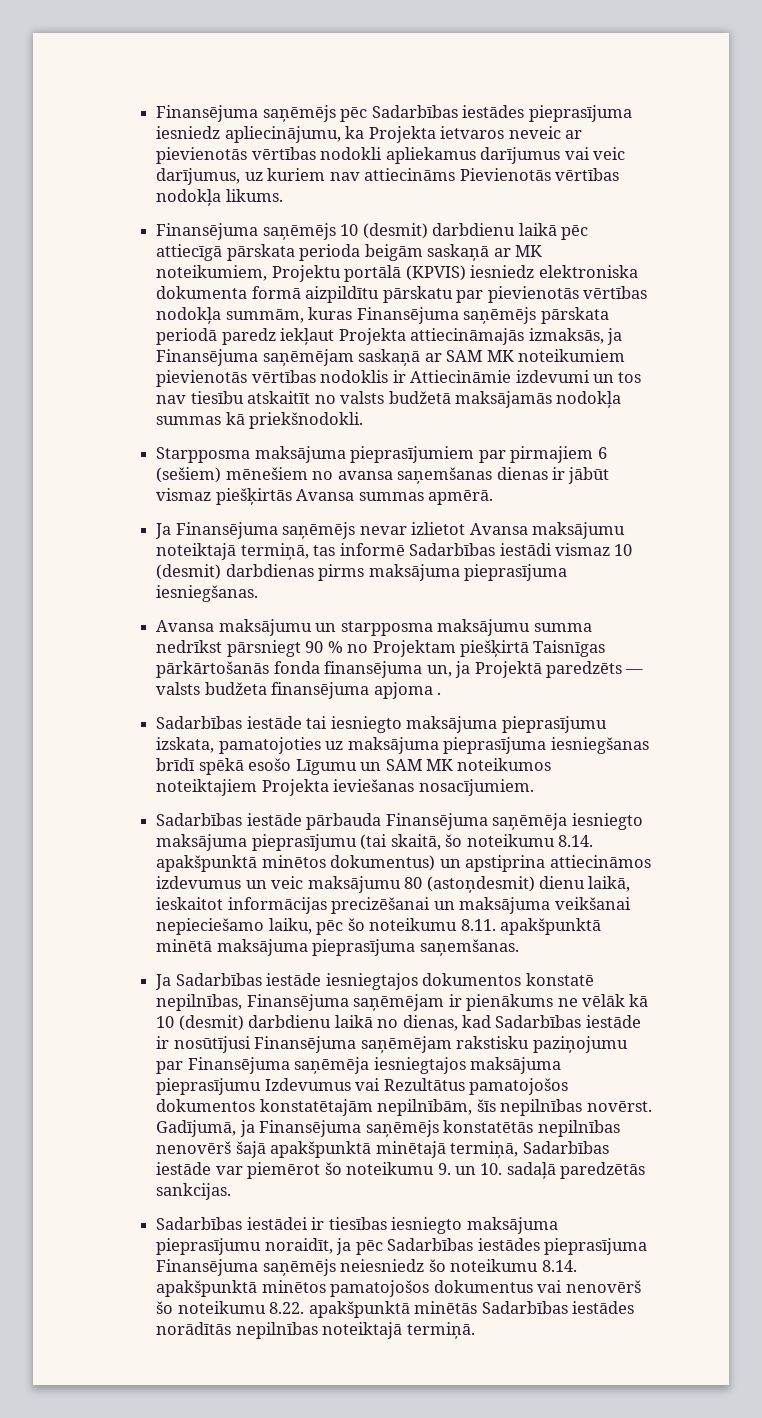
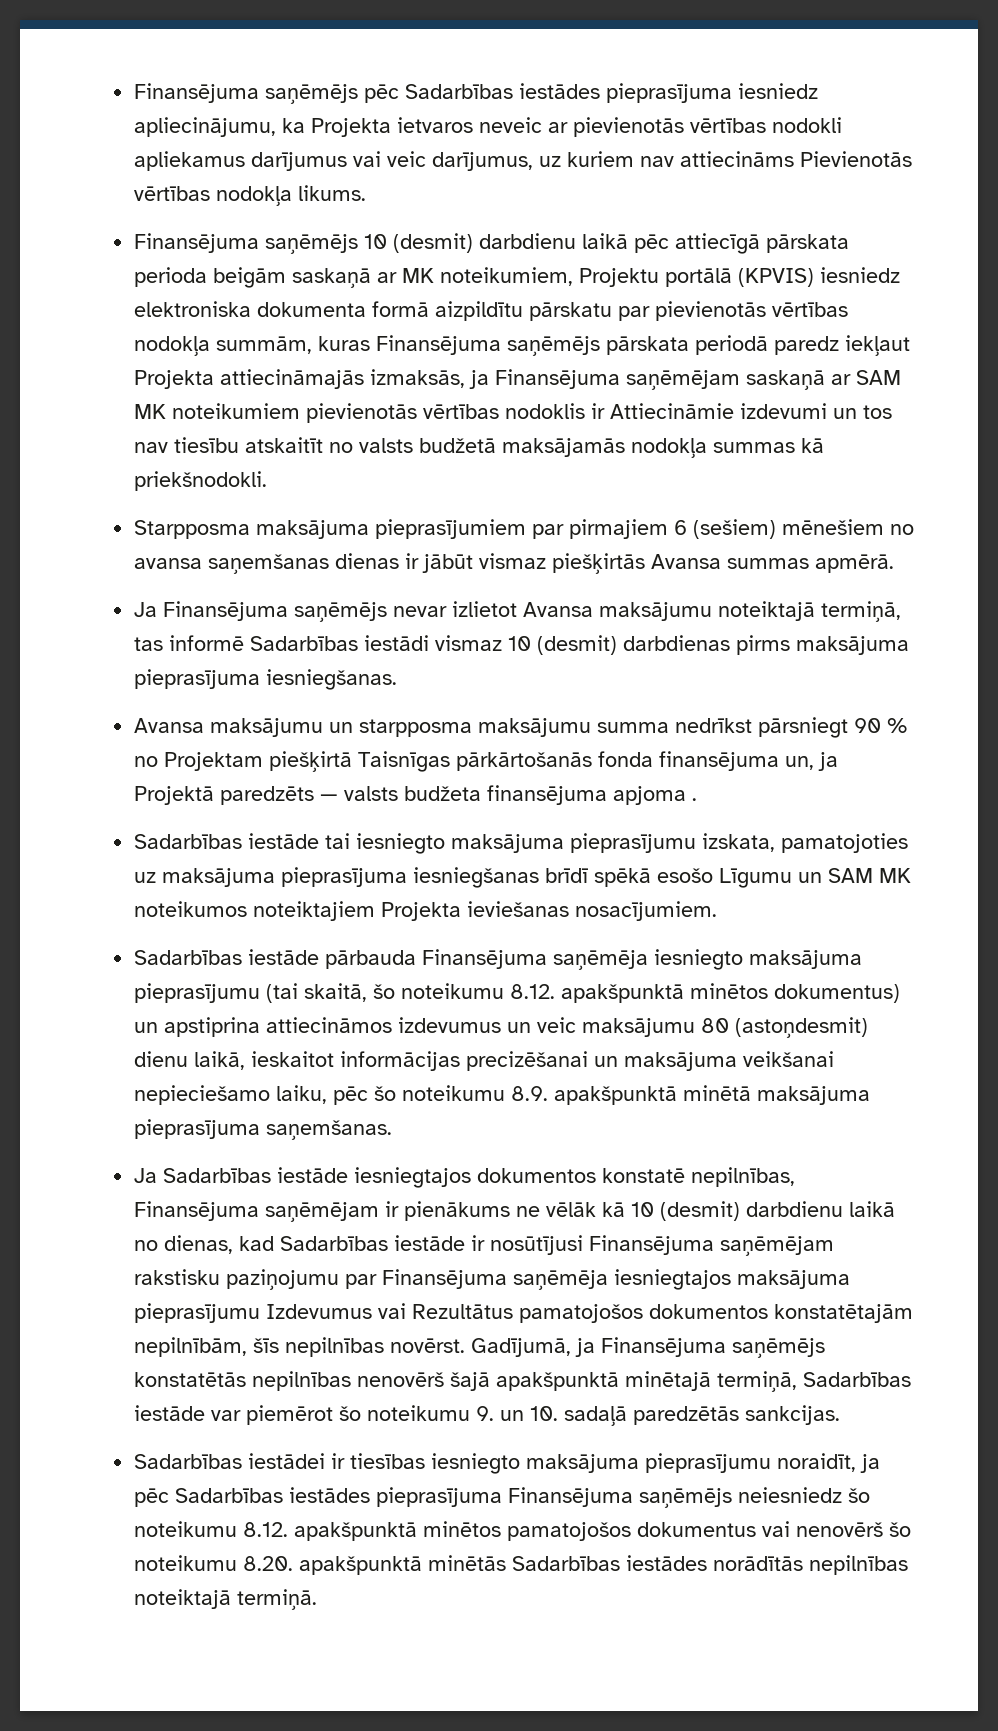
- Sadarbības iestāde pārbauda Finansējuma saņēmēja iesniegto maksājuma pieprasījumu (tai skaitā, šo noteikumu 8.14. apakšpunktā minētos dokumentus) un apstiprina attiecināmos izdevumus un veic maksājumu 80 (astoņdesmit) dienu laikā, ieskaitot informācijas precizēšanai un maksājuma veikšanai nepieciešamo laiku, pēc šo noteikumu 8.11. apakšpunktā minētā maksājuma pieprasījuma saņemšanas.
+ Sadarbības iestāde pārbauda Finansējuma saņēmēja iesniegto maksājuma pieprasījumu (tai skaitā, šo noteikumu 8.12. apakšpunktā minētos dokumentus) un apstiprina attiecināmos izdevumus un veic maksājumu 80 (astoņdesmit) dienu laikā, ieskaitot informācijas precizēšanai un maksājuma veikšanai nepieciešamo laiku, pēc šo noteikumu 8.9. apakšpunktā minētā maksājuma pieprasījuma saņemšanas.
- Sadarbības iestādei ir tiesības iesniegto maksājuma pieprasījumu noraidīt, ja pēc Sadarbības iestādes pieprasījuma Finansējuma saņēmējs neiesniedz šo noteikumu 8.14. apakšpunktā minētos pamatojošos dokumentus vai nenovērš šo noteikumu 8.22. apakšpunktā minētās Sadarbības iestādes norādītās nepilnības noteiktajā termiņā.
+ Sadarbības iestādei ir tiesības iesniegto maksājuma pieprasījumu noraidīt, ja pēc Sadarbības iestādes pieprasījuma Finansējuma saņēmējs neiesniedz šo noteikumu 8.12. apakšpunktā minētos pamatojošos dokumentus vai nenovērš šo noteikumu 8.20. apakšpunktā minētās Sadarbības iestādes norādītās nepilnības noteiktajā termiņā.

